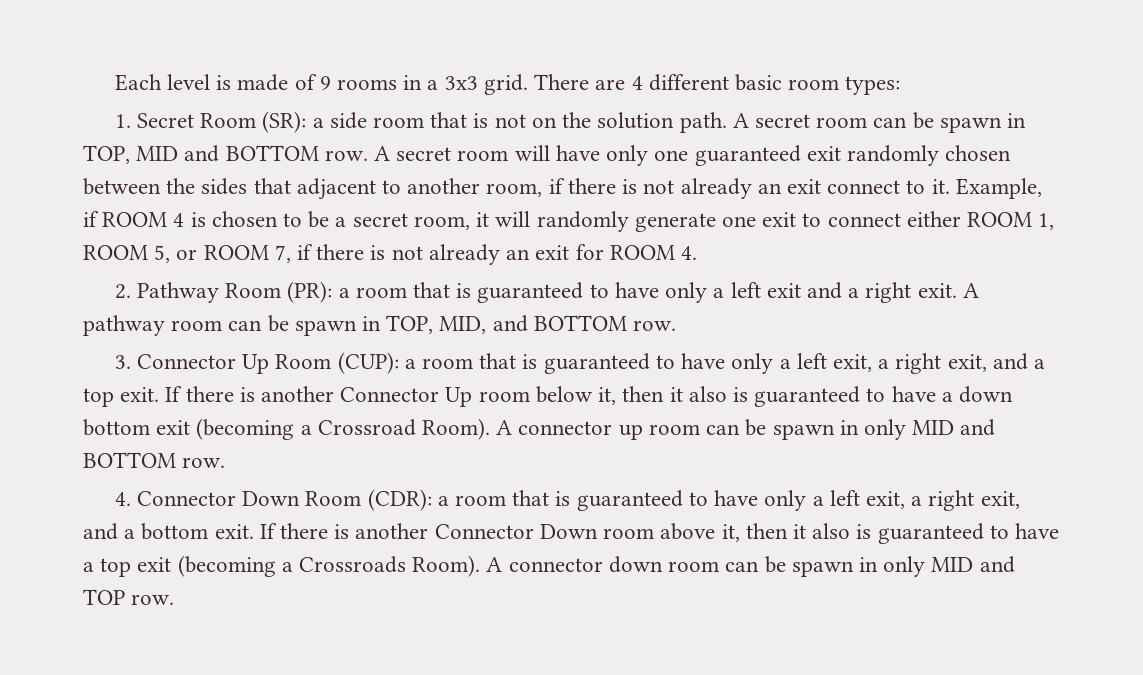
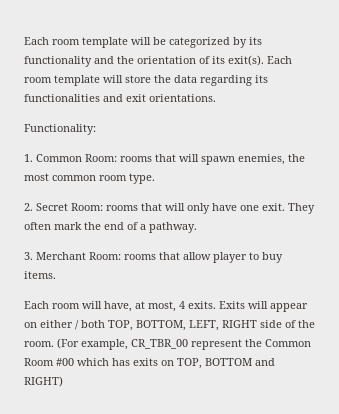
- Each level is made of 9 rooms in a 3x3 grid. There are 4 different basic room types:
- 1. Secret Room (SR): a side room that is not on the solution path. A secret room can be spawn in TOP, MID and BOTTOM row. A secret room will have only one guaranteed exit randomly chosen between the sides that adjacent to another room, if there is not already an exit connect to it. Example, if ROOM 4 is chosen to be a secret room, it will randomly generate one exit to connect either ROOM 1, ROOM 5, or ROOM 7, if there is not already an exit for ROOM 4.
- 2. Pathway Room (PR): a room that is guaranteed to have only a left exit and a right exit. A pathway room can be spawn in TOP, MID, and BOTTOM row.
- 3. Connector Up Room (CUP): a room that is guaranteed to have only a left exit, a right exit, and a top exit. If there is another Connector Up room below it, then it also is guaranteed to have a down bottom exit (becoming a Crossroad Room). A connector up room can be spawn in only MID and BOTTOM row.
- 4. Connector Down Room (CDR): a room that is guaranteed to have only a left exit, a right exit, and a bottom exit. If there is another Connector Down room above it, then it also is guaranteed to have a top exit (becoming a Crossroads Room). A connector down room can be spawn in only MID and TOP row.
+ Each room template will be categorized by its functionality and the orientation of its exit(s). Each room template will store the data regarding its functionalities and exit orientations.
+ Functionality:
+ 1. Common Room: rooms that will spawn enemies, the most common room type.
+ 2. Secret Room: rooms that will only have one exit. They often mark the end of a pathway.
+ 3. Merchant Room: rooms that allow player to buy items.
+ Each room will have, at most, 4 exits. Exits will appear on either / both TOP, BOTTOM, LEFT, RIGHT side of the room. (For example, CR_TBR_00 represent the Common Room #00 which has exits on TOP, BOTTOM and RIGHT)

